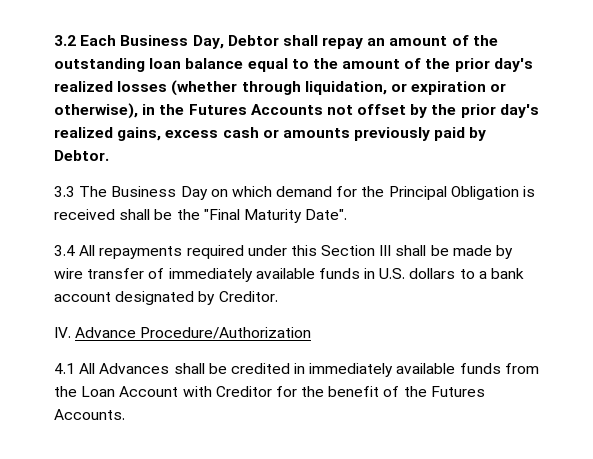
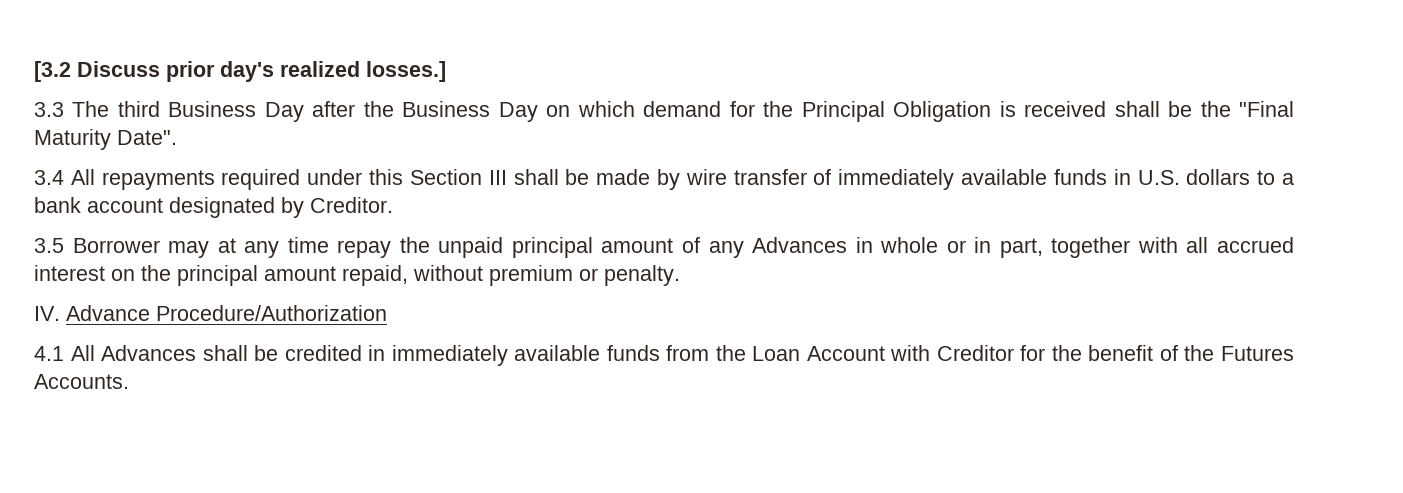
- 3.2 Each Business Day, Debtor shall repay an amount of the outstanding loan balance equal to the amount of the prior day's realized losses (whether through liquidation, or expiration or otherwise), in the Futures Accounts not offset by the prior day's realized gains, excess cash or amounts previously paid by Debtor.
- 3.3 The Business Day on which demand for the Principal Obligation is received shall be the "Final Maturity Date".
+ [3.2 Discuss prior day's realized losses.]
+ 3.3 The third Business Day after the Business Day on which demand for the Principal Obligation is received shall be the "Final Maturity Date".
+ 3.5 Borrower may at any time repay the unpaid principal amount of any Advances in whole or in part, together with all accrued interest on the principal amount repaid, without premium or penalty.

